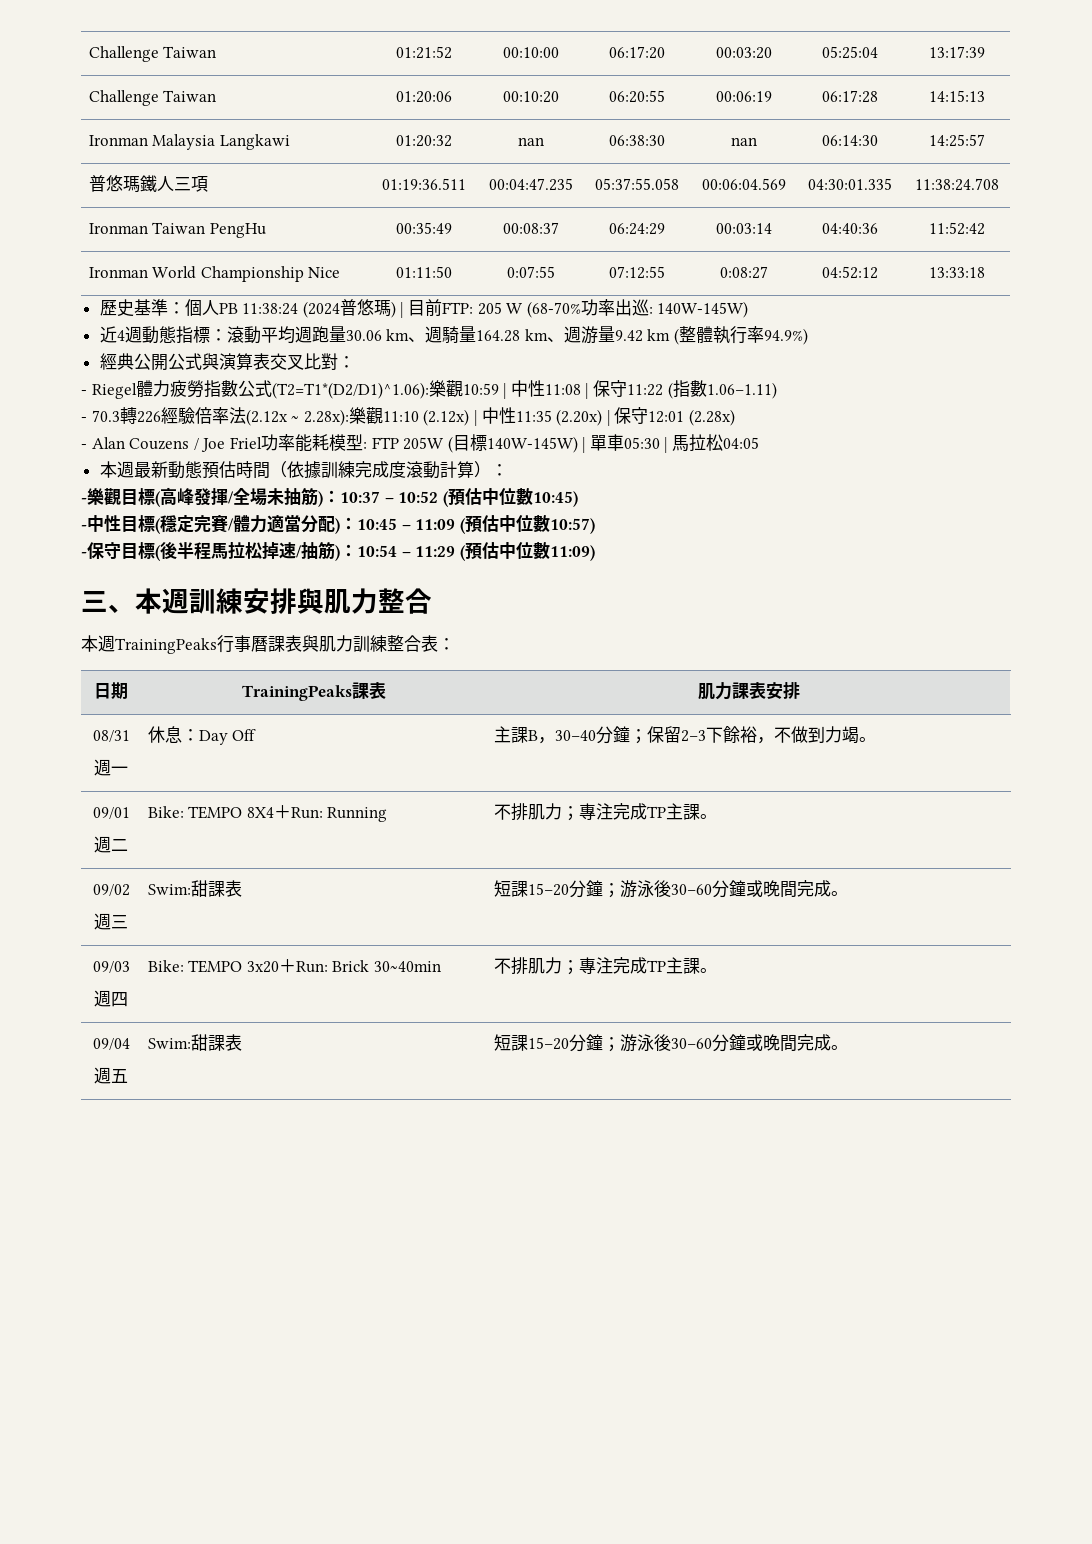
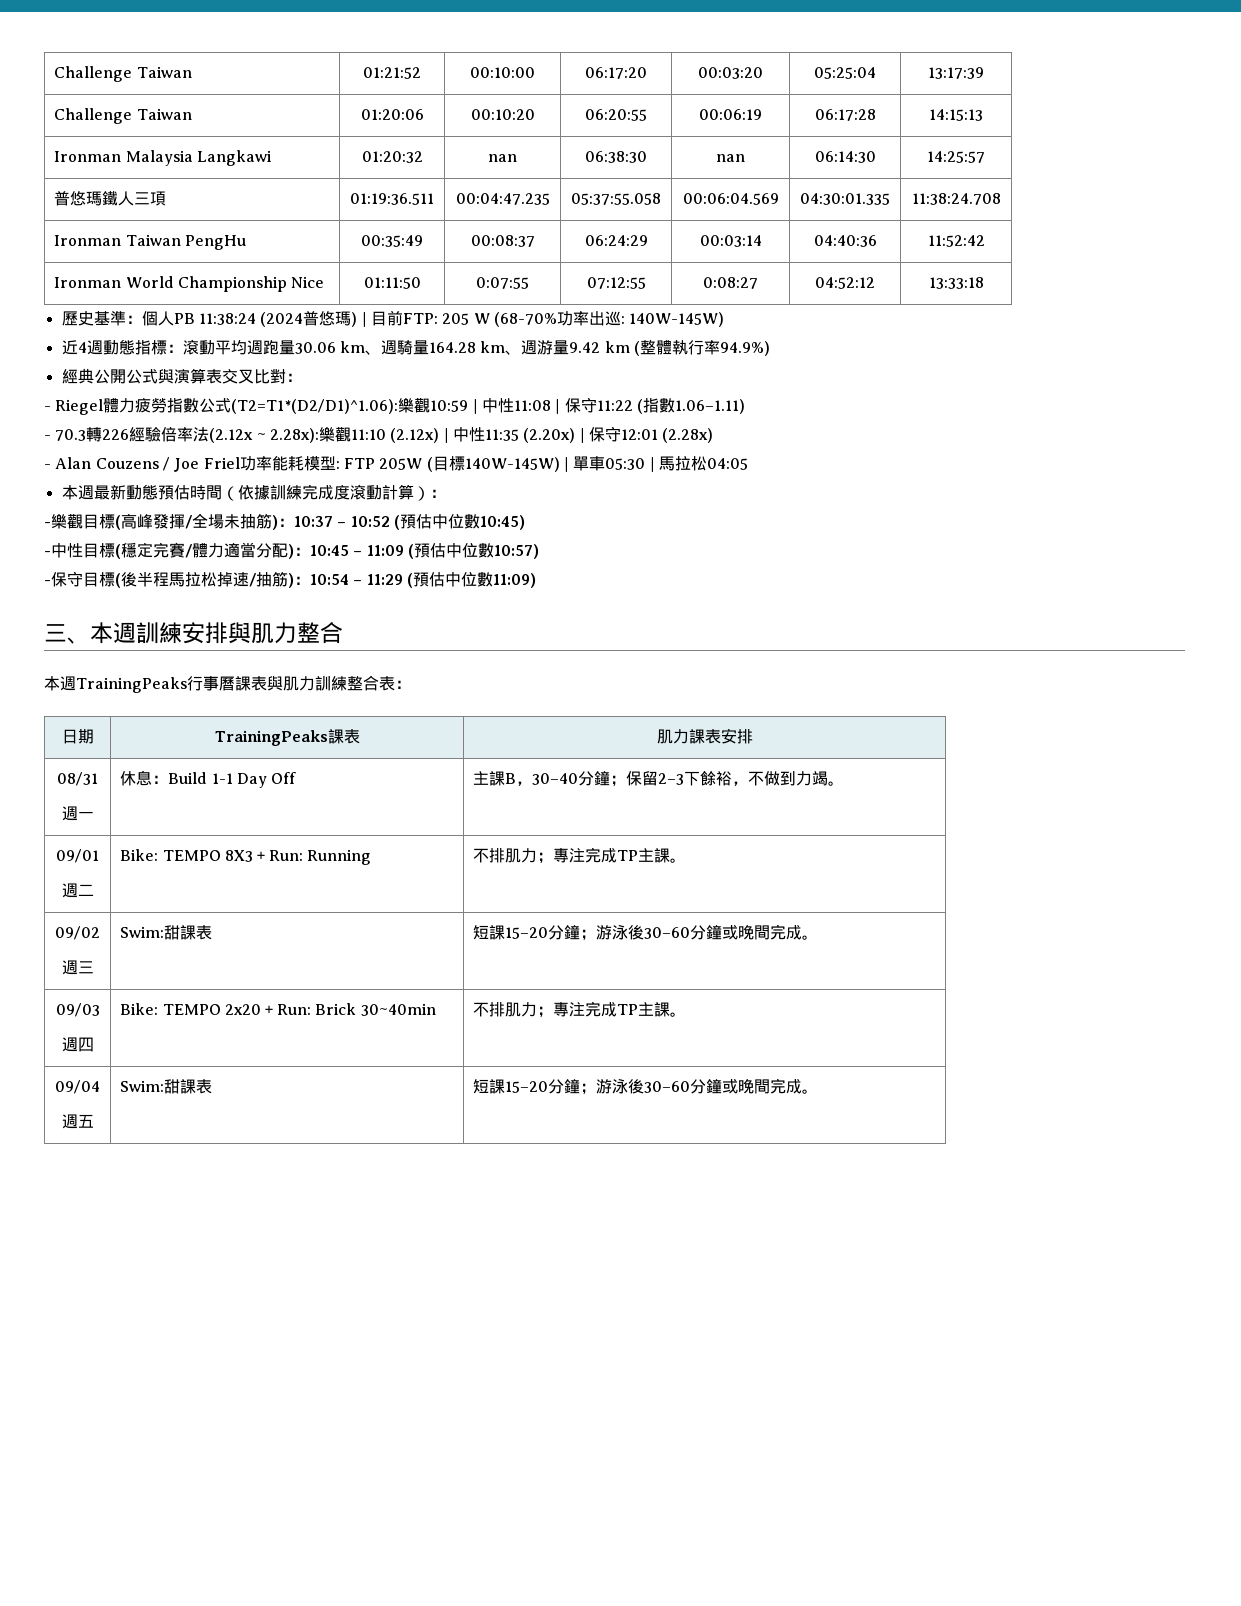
  08/31
- 週一 | 休息：Day Off | 主課B，30–40分鐘；保留2–3下餘裕，不做到力竭。
+ 週一 | 休息：Build 1-1 Day Off | 主課B，30–40分鐘；保留2–3下餘裕，不做到力竭。
  09/01
- 週二 | Bike: TEMPO 8X4＋Run: Running | 不排肌力；專注完成TP主課。
+ 週二 | Bike: TEMPO 8X3＋Run: Running | 不排肌力；專注完成TP主課。
  09/03
- 週四 | Bike: TEMPO 3x20＋Run: Brick 30~40min | 不排肌力；專注完成TP主課。
+ 週四 | Bike: TEMPO 2x20＋Run: Brick 30~40min | 不排肌力；專注完成TP主課。

